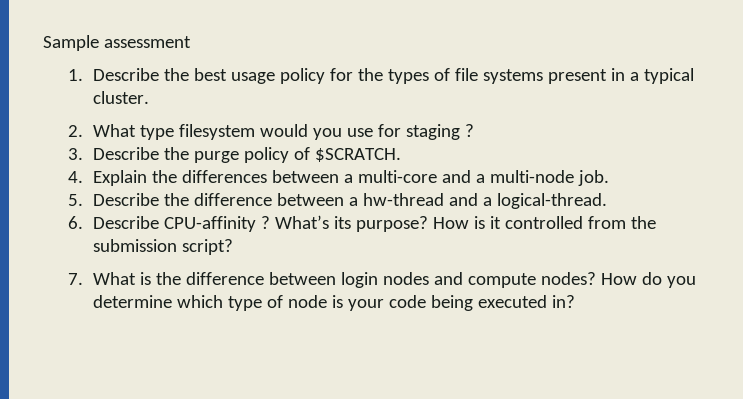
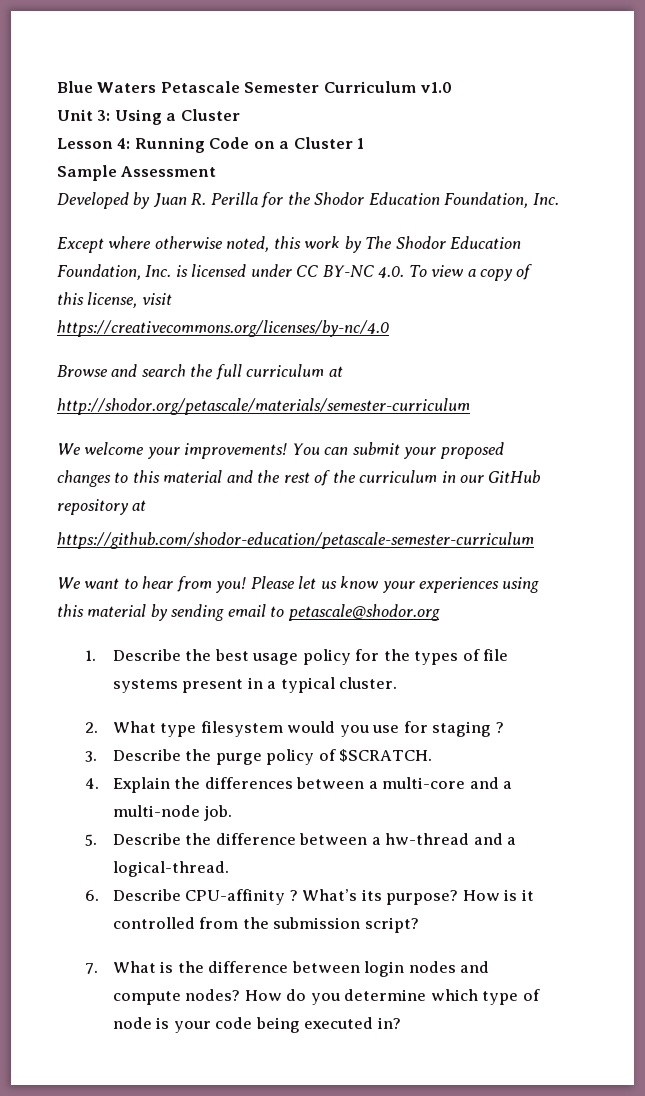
- Sample assessment
+ Blue Waters Petascale Semester Curriculum v1.0
+ Unit 3: Using a Cluster
+ Lesson 4: Running Code on a Cluster 1
+ Sample Assessment
+ Developed by Juan R. Perilla for the Shodor Education Foundation, Inc.
+ Except where otherwise noted, this work by The Shodor Education Foundation, Inc. is licensed under CC BY-NC 4.0. To view a copy of this license, visit
+ https://creativecommons.org/licenses/by-nc/4.0
+ Browse and search the full curriculum at
+ http://shodor.org/petascale/materials/semester-curriculum
+ We welcome your improvements! You can submit your proposed changes to this material and the rest of the curriculum in our GitHub repository at
+ https://github.com/shodor-education/petascale-semester-curriculum
+ We want to hear from you! Please let us know your experiences using this material by sending email to petascale@shodor.org

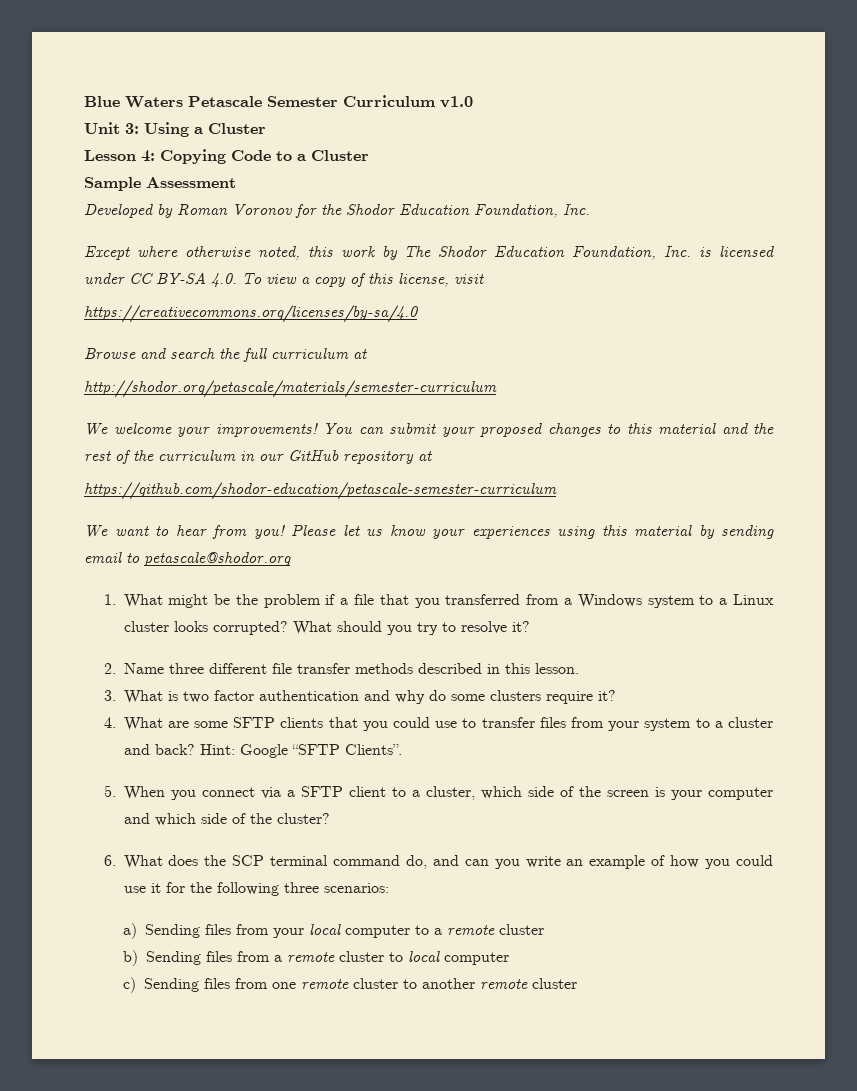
- Lesson 4: Running Code on a Cluster 1
+ Lesson 4: Copying Code to a Cluster
- Developed by Juan R. Perilla for the Shodor Education Foundation, Inc.
+ Developed by Roman Voronov for the Shodor Education Foundation, Inc.
- Except where otherwise noted, this work by The Shodor Education Foundation, Inc. is licensed under CC BY-NC 4.0. To view a copy of this license, visit
+ Except where otherwise noted, this work by The Shodor Education Foundation, Inc. is licensed under CC BY-SA 4.0. To view a copy of this license, visit
- https://creativecommons.org/licenses/by-nc/4.0
+ https://creativecommons.org/licenses/by-sa/4.0
- 1. Describe the best usage policy for the types of file systems present in a typical cluster.
- 2. What type filesystem would you use for staging ?
- 3. Describe the purge policy of $SCRATCH.
- 4. Explain the differences between a multi-core and a multi-node job.
- 5. Describe the difference between a hw-thread and a logical-thread.
- 6. Describe CPU-affinity ? What’s its purpose? How is it controlled from the submission script?
- 7. What is the difference between login nodes and compute nodes? How do you determine which type of node is your code being executed in?
+ 1. What might be the problem if a file that you transferred from a Windows system to a Linux cluster looks corrupted? What should you try to resolve it?
+ 2. Name three different file transfer methods described in this lesson.
+ 3. What is two factor authentication and why do some clusters require it?
+ 4. What are some SFTP clients that you could use to transfer files from your system to a cluster and back? Hint: Google “SFTP Clients”.
+ 5. When you connect via a SFTP client to a cluster, which side of the screen is your computer and which side of the cluster?
+ 6. What does the SCP terminal command do, and can you write an example of how you could use it for the following three scenarios:
+ a) Sending files from your local computer to a remote cluster
+ b) Sending files from a remote cluster to local computer
+ c) Sending files from one remote cluster to another remote cluster

